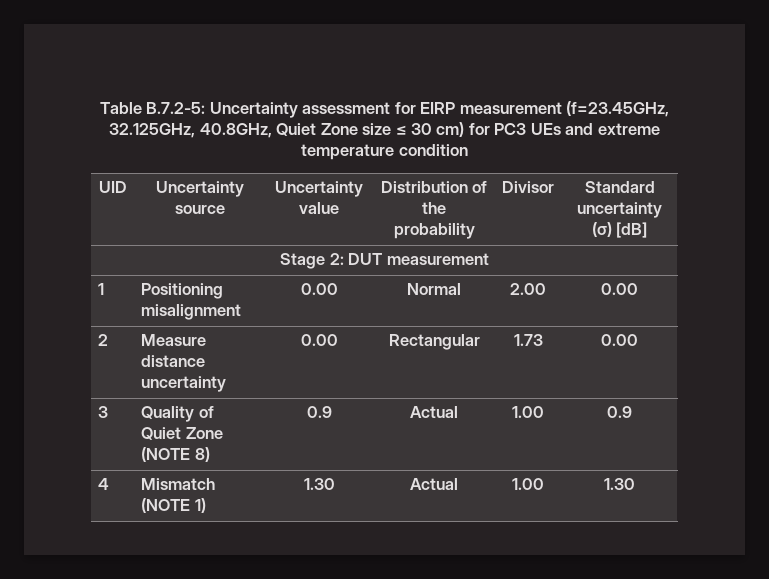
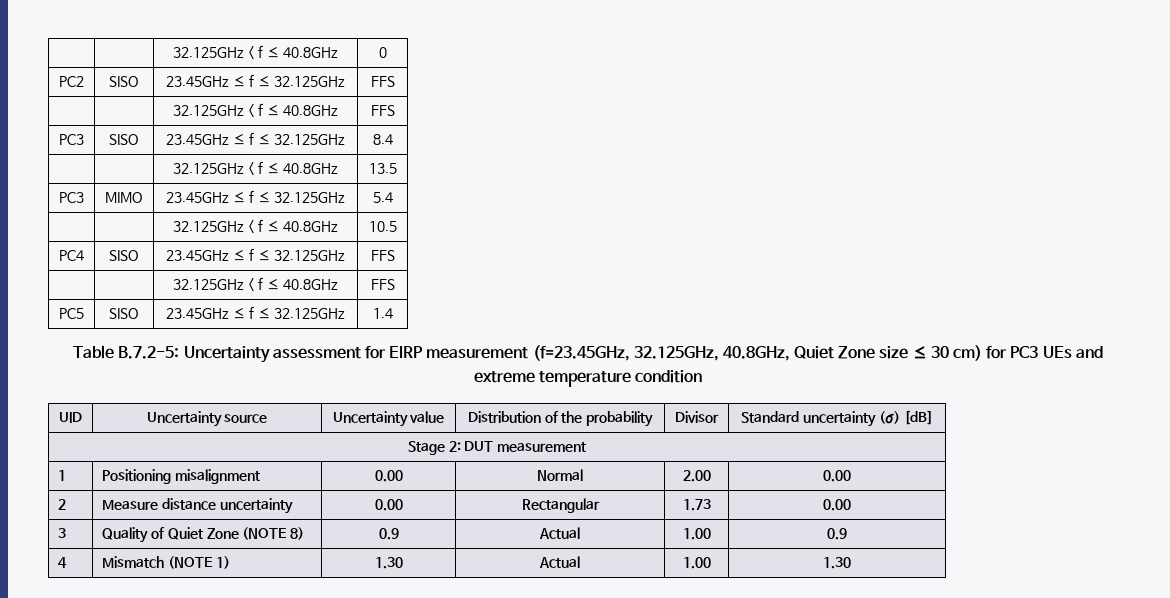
+ | | 32.125GHz < f ≤ 40.8GHz | 0
+ PC2 | SISO | 23.45GHz ≤ f ≤ 32.125GHz | FFS
+ | | 32.125GHz < f ≤ 40.8GHz | FFS
+ PC3 | SISO | 23.45GHz ≤ f ≤ 32.125GHz | 8.4
+ | | 32.125GHz < f ≤ 40.8GHz | 13.5
+ PC3 | MIMO | 23.45GHz ≤ f ≤ 32.125GHz | 5.4
+ | | 32.125GHz < f ≤ 40.8GHz | 10.5
+ PC4 | SISO | 23.45GHz ≤ f ≤ 32.125GHz | FFS
+ | | 32.125GHz < f ≤ 40.8GHz | FFS
+ PC5 | SISO | 23.45GHz ≤ f ≤ 32.125GHz | 1.4

